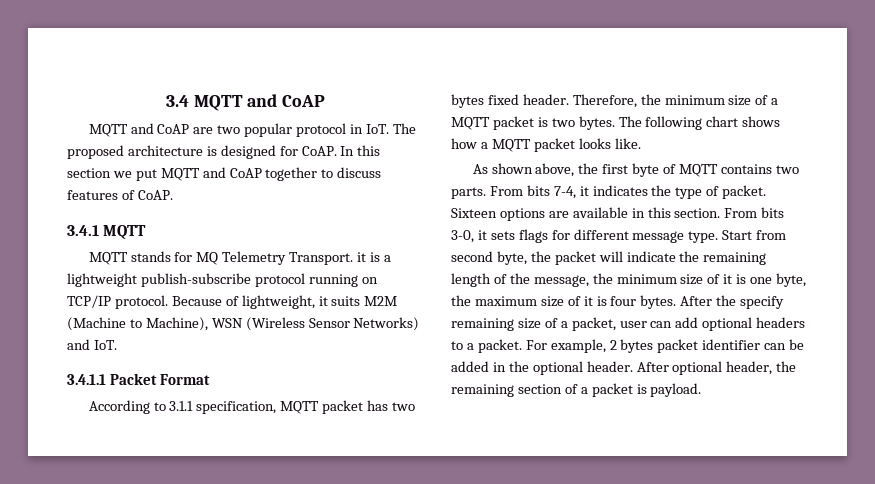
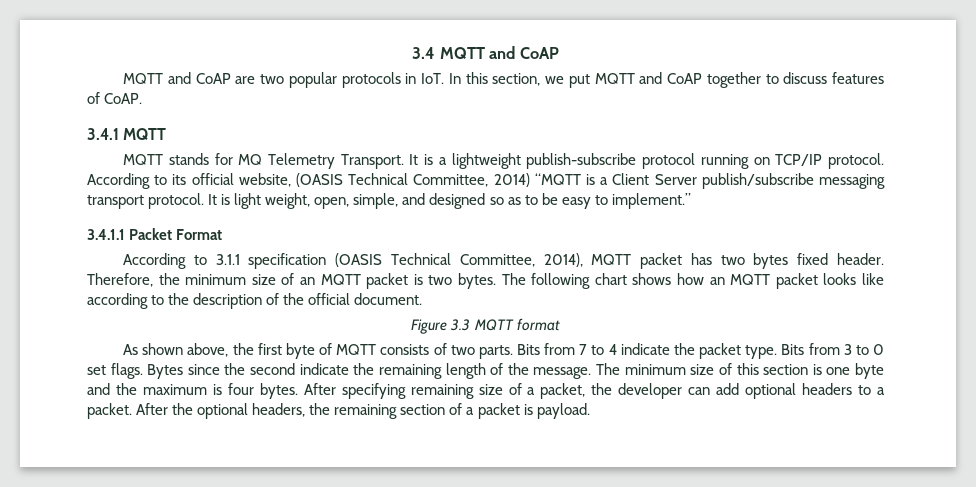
- MQTT and CoAP are two popular protocol in IoT. The proposed architecture is designed for CoAP. In this section we put MQTT and CoAP together to discuss features of CoAP.
+ MQTT and CoAP are two popular protocols in IoT. In this section, we put MQTT and CoAP together to discuss features of CoAP.
- MQTT stands for MQ Telemetry Transport. it is a lightweight publish-subscribe protocol running on TCP/IP protocol.
+ MQTT stands for MQ Telemetry Transport. It is a lightweight publish-subscribe protocol running on TCP/IP protocol.
- Because of lightweight, it suits M2M (Machine to Machine), WSN (Wireless Sensor Networks) and IoT.
+ According to its official website, (OASIS Technical Committee, 2014) “MQTT is a Client Server publish/subscribe messaging transport protocol. It is light weight, open, simple, and designed so as to be easy to implement.”
- According to 3.1.1 specification, MQTT packet has two bytes fixed header.
+ According to 3.1.1 specification (OASIS Technical Committee, 2014), MQTT packet has two bytes fixed header.
- Therefore, the minimum size of a MQTT packet is two bytes.
+ Therefore, the minimum size of an MQTT packet is two bytes.
- The following chart shows how a MQTT packet looks like.
+ The following chart shows how an MQTT packet looks like according to the description of the official document.
+ Figure 3.3 MQTT format
- As shown above, the first byte of MQTT contains two parts. From bits 7-4, it indicates the type of packet. Sixteen options are available in this section. From bits 3-0, it sets flags for different message type. Start from second byte, the packet will indicate the remaining length of the message, the minimum size of it is one byte, the maximum size of it is four bytes.
+ As shown above, the first byte of MQTT consists of two parts. Bits from 7 to 4 indicate the packet type. Bits from 3 to 0 set flags. Bytes since the second indicate the remaining length of the message. The minimum size of this section is one byte and the maximum is four bytes.
- After the specify remaining size of a packet, user can add optional headers to a packet.
+ After specifying remaining size of a packet, the developer can add optional headers to a packet.
- For example, 2 bytes packet identifier can be added in the optional header. After optional header, the remaining section of a packet is payload.
+ After the optional headers, the remaining section of a packet is payload.

